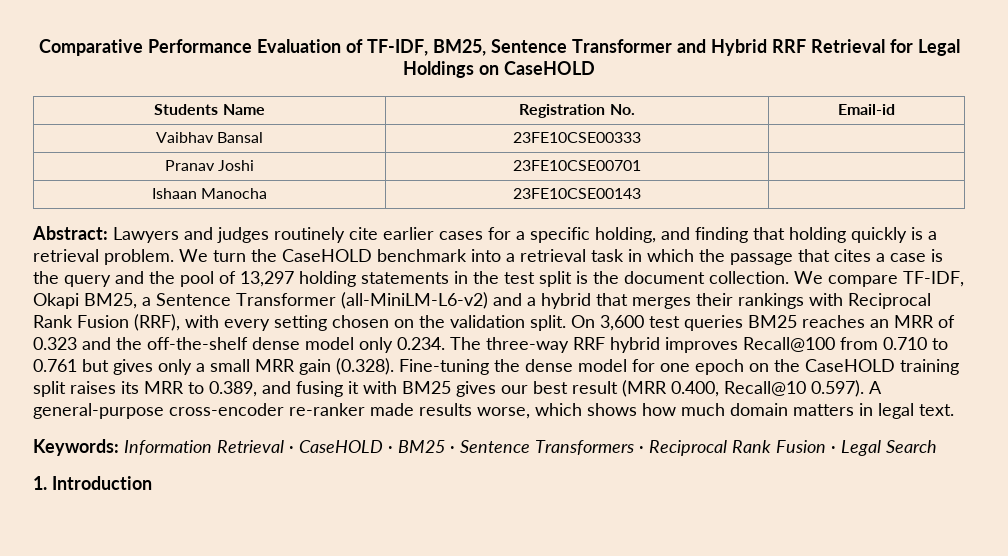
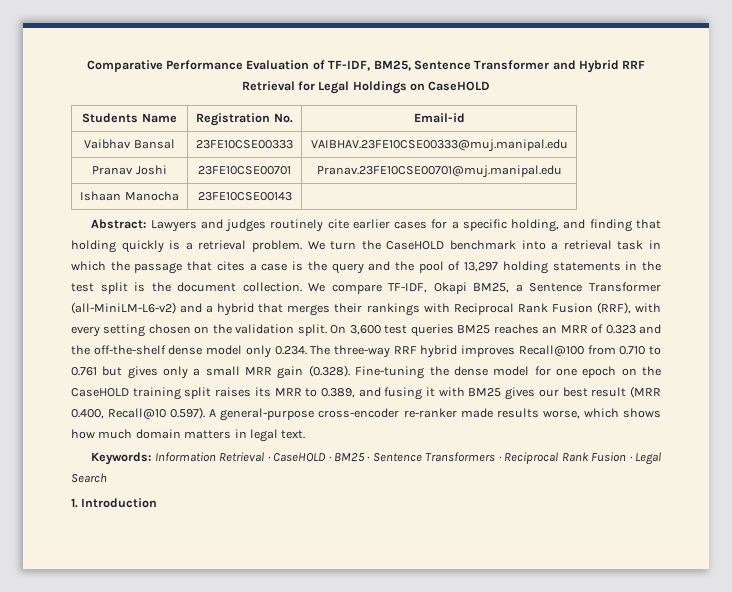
- Vaibhav Bansal | 23FE10CSE00333 |
+ Vaibhav Bansal | 23FE10CSE00333 | VAIBHAV.23FE10CSE00333@muj.manipal.edu
- Pranav Joshi | 23FE10CSE00701 |
+ Pranav Joshi | 23FE10CSE00701 | Pranav.23FE10CSE00701@muj.manipal.edu

